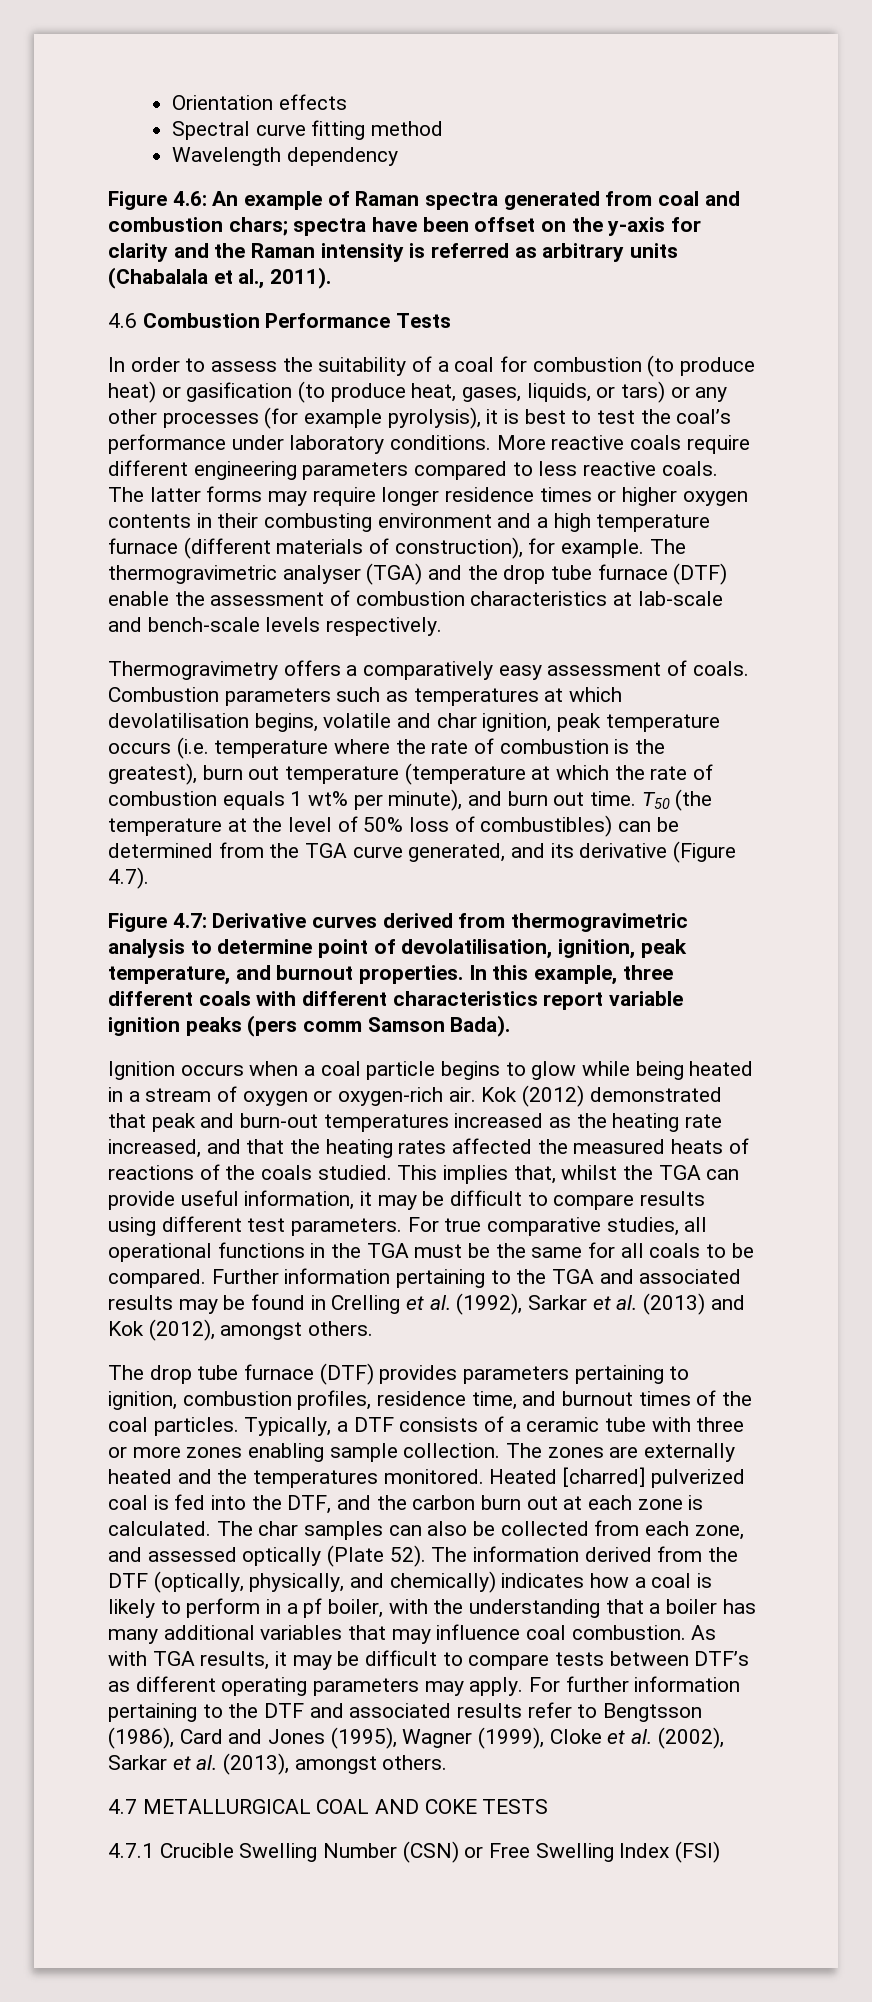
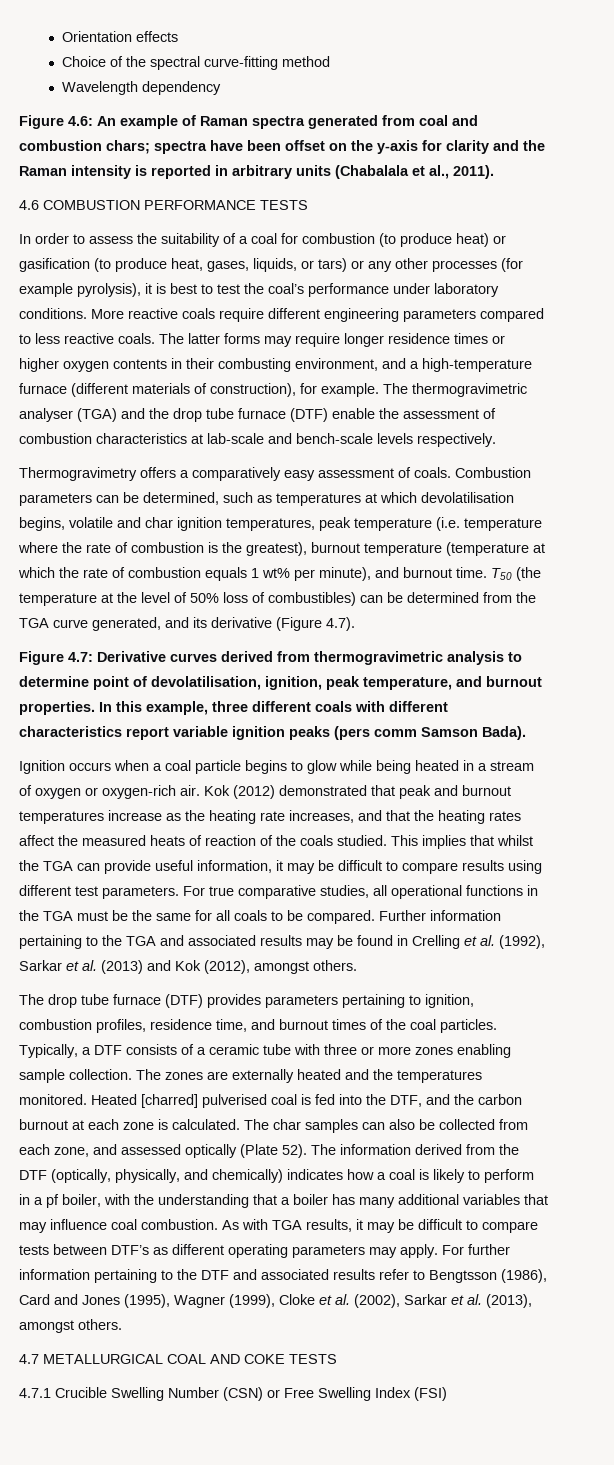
- Spectral curve fitting method
+ Choice of the spectral curve-fitting method
- Figure 4.6: An example of Raman spectra generated from coal and combustion chars; spectra have been offset on the y-axis for clarity and the Raman intensity is referred as arbitrary units (Chabalala et al., 2011).
+ Figure 4.6: An example of Raman spectra generated from coal and combustion chars; spectra have been offset on the y-axis for clarity and the Raman intensity is reported in arbitrary units (Chabalala et al., 2011).
- 4.6 Combustion Performance Tests
+ 4.6 COMBUSTION PERFORMANCE TESTS
- The latter forms may require longer residence times or higher oxygen contents in their combusting environment and a high temperature furnace (different materials of construction), for example.
+ The latter forms may require longer residence times or higher oxygen contents in their combusting environment, and a high-temperature furnace (different materials of construction), for example.
- Combustion parameters such as temperatures at which devolatilisation begins, volatile and char ignition, peak temperature occurs (i.e. temperature where the rate of combustion is the greatest), burn out temperature (temperature at which the rate of combustion equals 1 wt% per minute), and burn out time.
+ Combustion parameters can be determined, such as temperatures at which devolatilisation begins, volatile and char ignition temperatures, peak temperature (i.e. temperature where the rate of combustion is the greatest), burnout temperature (temperature at which the rate of combustion equals 1 wt% per minute), and burnout time.
- Kok (2012) demonstrated that peak and burn-out temperatures increased as the heating rate increased, and that the heating rates affected the measured heats of reactions of the coals studied.
+ Kok (2012) demonstrated that peak and burnout temperatures increase as the heating rate increases, and that the heating rates affect the measured heats of reaction of the coals studied.
- This implies that, whilst the TGA can provide useful information, it may be difficult to compare results using different test parameters.
+ This implies that whilst the TGA can provide useful information, it may be difficult to compare results using different test parameters.
- Heated [charred] pulverized coal is fed into the DTF, and the carbon burn out at each zone is calculated.
+ Heated [charred] pulverised coal is fed into the DTF, and the carbon burnout at each zone is calculated.

